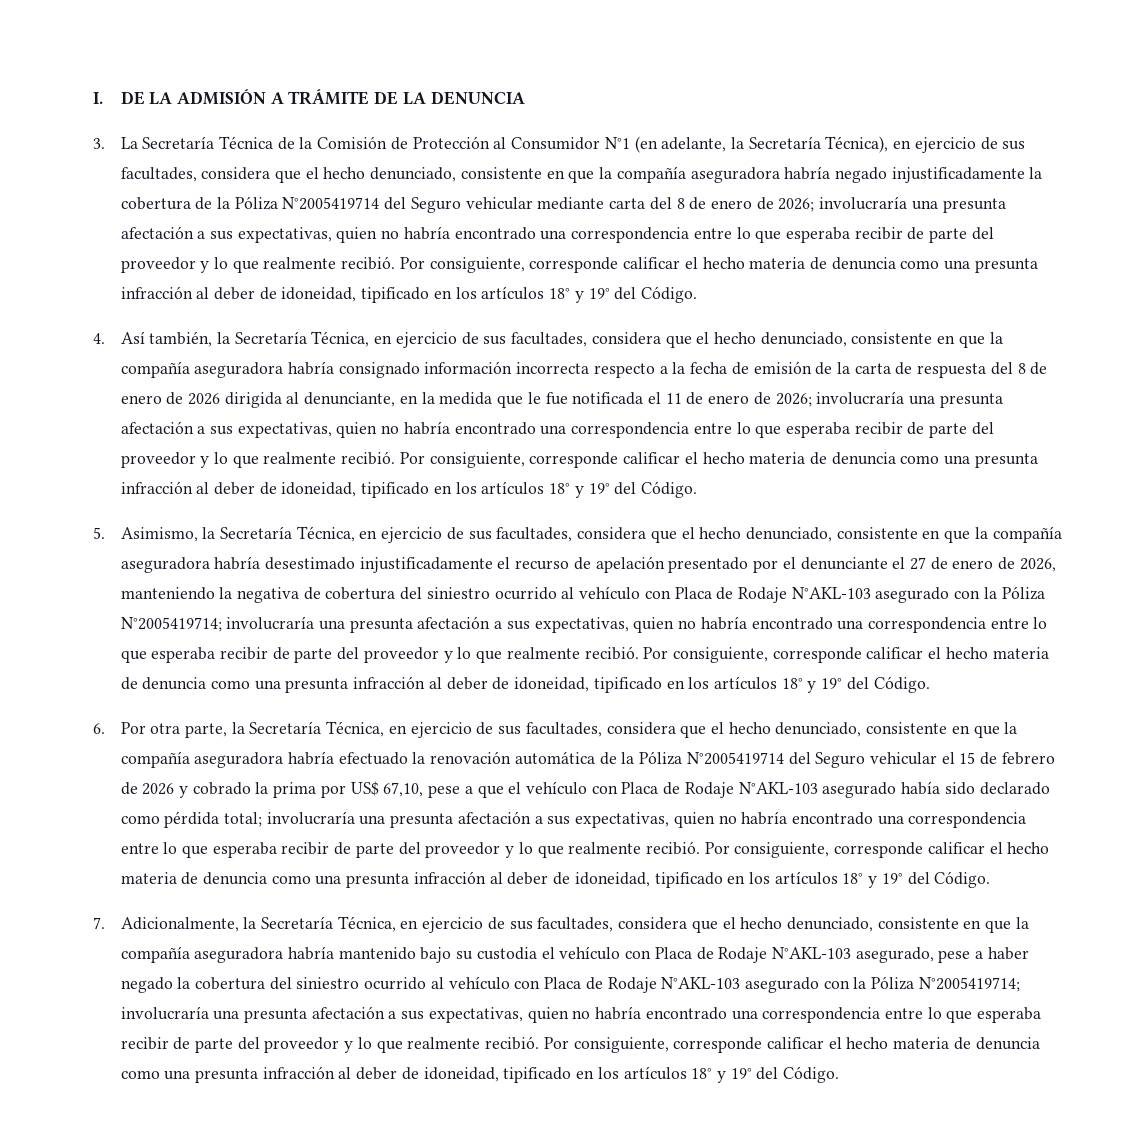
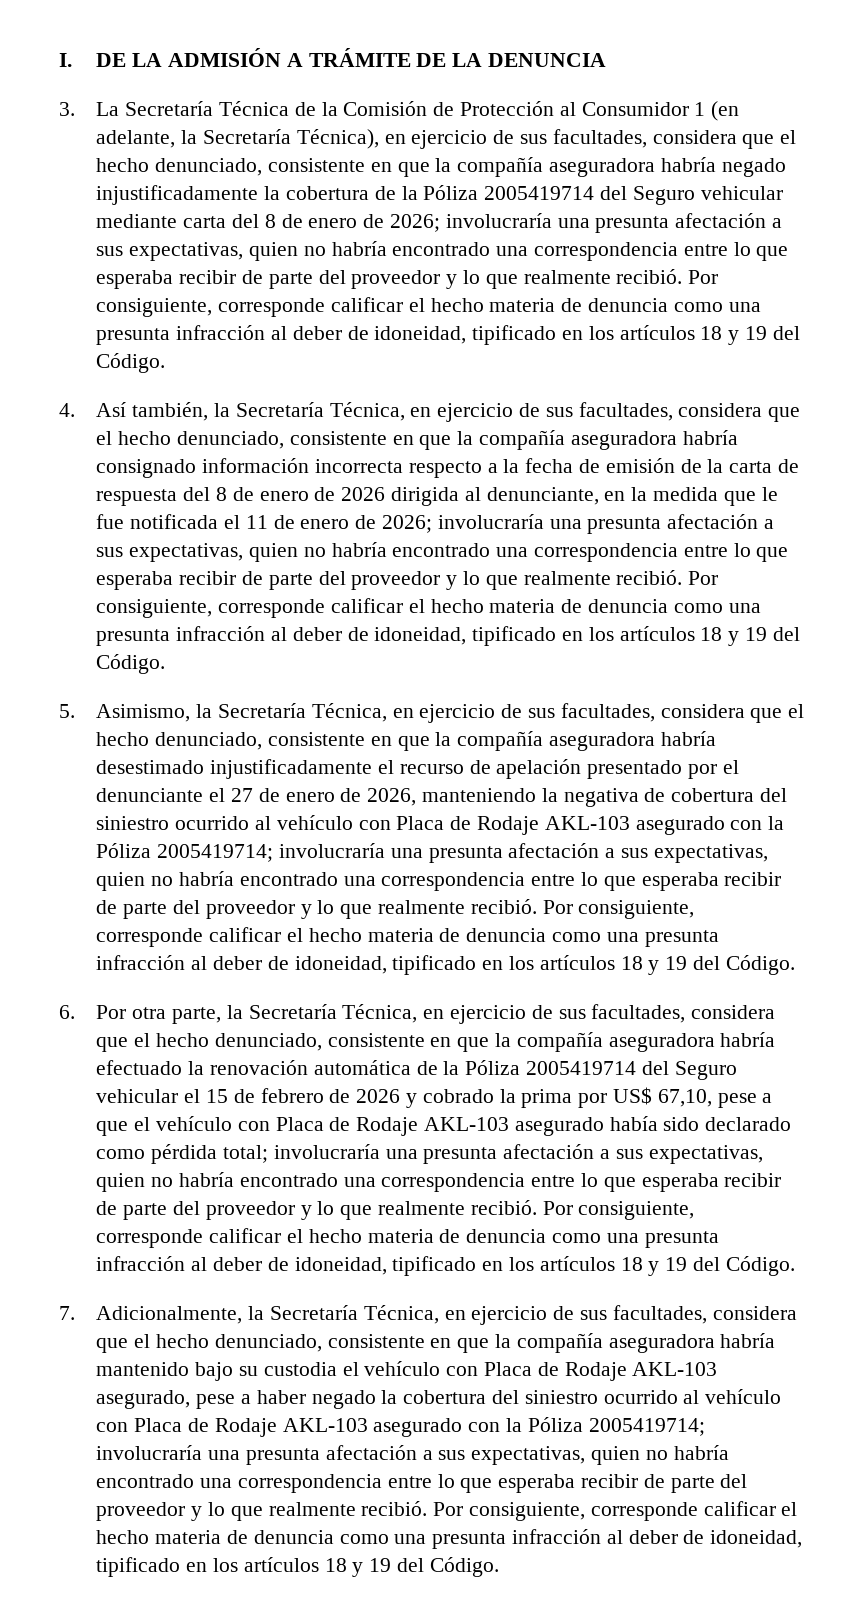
- 3. La Secretaría Técnica de la Comisión de Protección al Consumidor N°1 (en adelante, la Secretaría Técnica), en ejercicio de sus facultades, considera que el hecho denunciado, consistente en que la compañía aseguradora habría negado injustificadamente la cobertura de la Póliza N°2005419714 del Seguro vehicular mediante carta del 8 de enero de 2026; involucraría una presunta afectación a sus expectativas, quien no habría encontrado una correspondencia entre lo que esperaba recibir de parte del proveedor y lo que realmente recibió. Por consiguiente, corresponde calificar el hecho materia de denuncia como una presunta infracción al deber de idoneidad, tipificado en los artículos 18° y 19° del Código.
+ 3. La Secretaría Técnica de la Comisión de Protección al Consumidor 1 (en adelante, la Secretaría Técnica), en ejercicio de sus facultades, considera que el hecho denunciado, consistente en que la compañía aseguradora habría negado injustificadamente la cobertura de la Póliza 2005419714 del Seguro vehicular mediante carta del 8 de enero de 2026; involucraría una presunta afectación a sus expectativas, quien no habría encontrado una correspondencia entre lo que esperaba recibir de parte del proveedor y lo que realmente recibió. Por consiguiente, corresponde calificar el hecho materia de denuncia como una presunta infracción al deber de idoneidad, tipificado en los artículos 18 y 19 del Código.
- 4. Así también, la Secretaría Técnica, en ejercicio de sus facultades, considera que el hecho denunciado, consistente en que la compañía aseguradora habría consignado información incorrecta respecto a la fecha de emisión de la carta de respuesta del 8 de enero de 2026 dirigida al denunciante, en la medida que le fue notificada el 11 de enero de 2026; involucraría una presunta afectación a sus expectativas, quien no habría encontrado una correspondencia entre lo que esperaba recibir de parte del proveedor y lo que realmente recibió. Por consiguiente, corresponde calificar el hecho materia de denuncia como una presunta infracción al deber de idoneidad, tipificado en los artículos 18° y 19° del Código.
+ 4. Así también, la Secretaría Técnica, en ejercicio de sus facultades, considera que el hecho denunciado, consistente en que la compañía aseguradora habría consignado información incorrecta respecto a la fecha de emisión de la carta de respuesta del 8 de enero de 2026 dirigida al denunciante, en la medida que le fue notificada el 11 de enero de 2026; involucraría una presunta afectación a sus expectativas, quien no habría encontrado una correspondencia entre lo que esperaba recibir de parte del proveedor y lo que realmente recibió. Por consiguiente, corresponde calificar el hecho materia de denuncia como una presunta infracción al deber de idoneidad, tipificado en los artículos 18 y 19 del Código.
- 5. Asimismo, la Secretaría Técnica, en ejercicio de sus facultades, considera que el hecho denunciado, consistente en que la compañía aseguradora habría desestimado injustificadamente el recurso de apelación presentado por el denunciante el 27 de enero de 2026, manteniendo la negativa de cobertura del siniestro ocurrido al vehículo con Placa de Rodaje N°AKL-103 asegurado con la Póliza N°2005419714; involucraría una presunta afectación a sus expectativas, quien no habría encontrado una correspondencia entre lo que esperaba recibir de parte del proveedor y lo que realmente recibió. Por consiguiente, corresponde calificar el hecho materia de denuncia como una presunta infracción al deber de idoneidad, tipificado en los artículos 18° y 19° del Código.
+ 5. Asimismo, la Secretaría Técnica, en ejercicio de sus facultades, considera que el hecho denunciado, consistente en que la compañía aseguradora habría desestimado injustificadamente el recurso de apelación presentado por el denunciante el 27 de enero de 2026, manteniendo la negativa de cobertura del siniestro ocurrido al vehículo con Placa de Rodaje AKL-103 asegurado con la Póliza 2005419714; involucraría una presunta afectación a sus expectativas, quien no habría encontrado una correspondencia entre lo que esperaba recibir de parte del proveedor y lo que realmente recibió. Por consiguiente, corresponde calificar el hecho materia de denuncia como una presunta infracción al deber de idoneidad, tipificado en los artículos 18 y 19 del Código.
- 6. Por otra parte, la Secretaría Técnica, en ejercicio de sus facultades, considera que el hecho denunciado, consistente en que la compañía aseguradora habría efectuado la renovación automática de la Póliza N°2005419714 del Seguro vehicular el 15 de febrero de 2026 y cobrado la prima por US$ 67,10, pese a que el vehículo con Placa de Rodaje N°AKL-103 asegurado había sido declarado como pérdida total; involucraría una presunta afectación a sus expectativas, quien no habría encontrado una correspondencia entre lo que esperaba recibir de parte del proveedor y lo que realmente recibió. Por consiguiente, corresponde calificar el hecho materia de denuncia como una presunta infracción al deber de idoneidad, tipificado en los artículos 18° y 19° del Código.
+ 6. Por otra parte, la Secretaría Técnica, en ejercicio de sus facultades, considera que el hecho denunciado, consistente en que la compañía aseguradora habría efectuado la renovación automática de la Póliza 2005419714 del Seguro vehicular el 15 de febrero de 2026 y cobrado la prima por US$ 67,10, pese a que el vehículo con Placa de Rodaje AKL-103 asegurado había sido declarado como pérdida total; involucraría una presunta afectación a sus expectativas, quien no habría encontrado una correspondencia entre lo que esperaba recibir de parte del proveedor y lo que realmente recibió. Por consiguiente, corresponde calificar el hecho materia de denuncia como una presunta infracción al deber de idoneidad, tipificado en los artículos 18 y 19 del Código.
- 7. Adicionalmente, la Secretaría Técnica, en ejercicio de sus facultades, considera que el hecho denunciado, consistente en que la compañía aseguradora habría mantenido bajo su custodia el vehículo con Placa de Rodaje N°AKL-103 asegurado, pese a haber negado la cobertura del siniestro ocurrido al vehículo con Placa de Rodaje N°AKL-103 asegurado con la Póliza N°2005419714; involucraría una presunta afectación a sus expectativas, quien no habría encontrado una correspondencia entre lo que esperaba recibir de parte del proveedor y lo que realmente recibió. Por consiguiente, corresponde calificar el hecho materia de denuncia como una presunta infracción al deber de idoneidad, tipificado en los artículos 18° y 19° del Código.
+ 7. Adicionalmente, la Secretaría Técnica, en ejercicio de sus facultades, considera que el hecho denunciado, consistente en que la compañía aseguradora habría mantenido bajo su custodia el vehículo con Placa de Rodaje AKL-103 asegurado, pese a haber negado la cobertura del siniestro ocurrido al vehículo con Placa de Rodaje AKL-103 asegurado con la Póliza 2005419714; involucraría una presunta afectación a sus expectativas, quien no habría encontrado una correspondencia entre lo que esperaba recibir de parte del proveedor y lo que realmente recibió. Por consiguiente, corresponde calificar el hecho materia de denuncia como una presunta infracción al deber de idoneidad, tipificado en los artículos 18 y 19 del Código.

